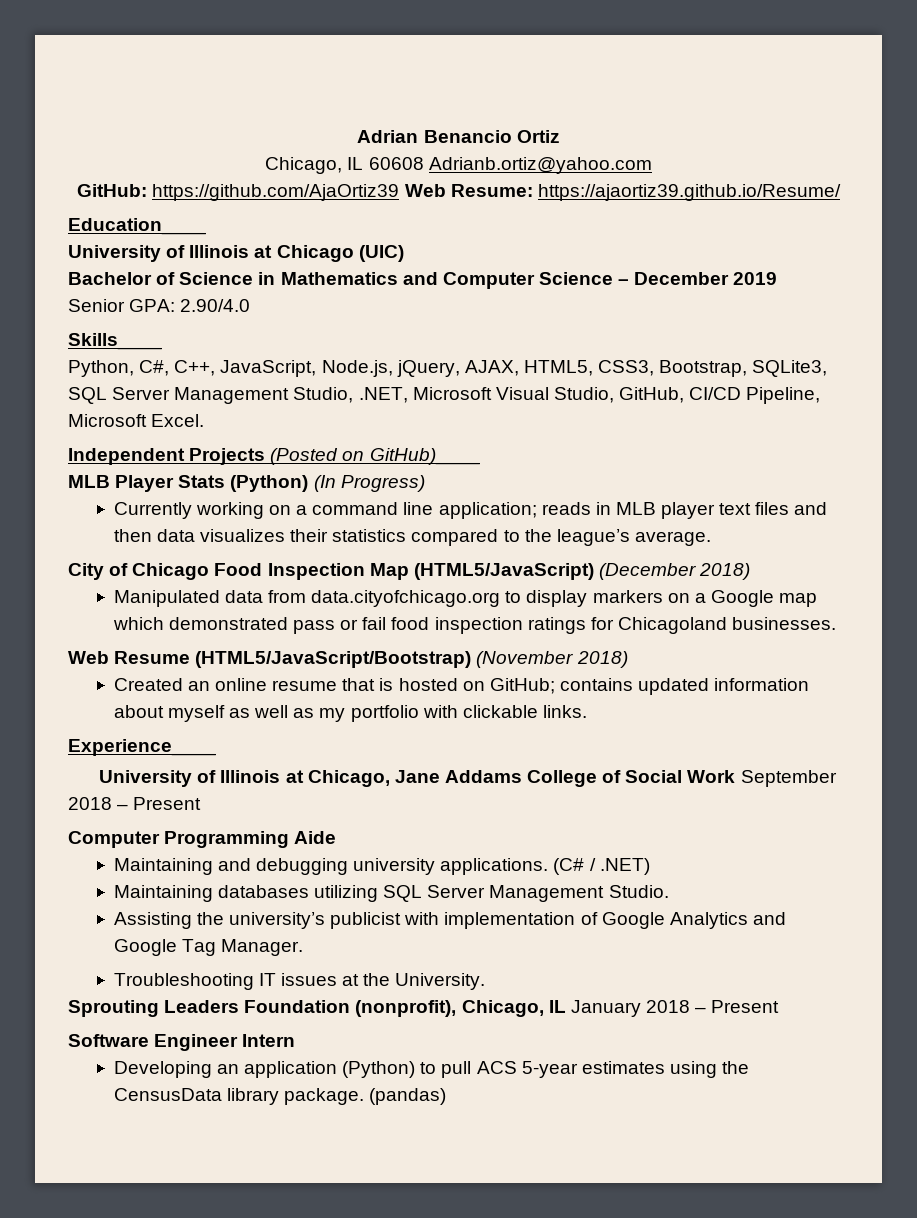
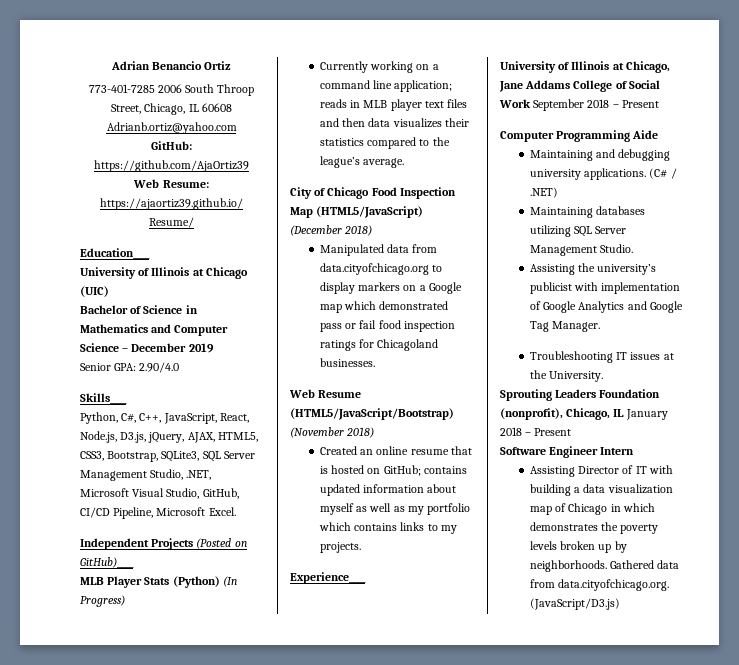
- Chicago, IL 60608 Adrianb.ortiz@yahoo.com
+ 773-401-7285 2006 South Throop Street, Chicago, IL 60608 Adrianb.ortiz@yahoo.com
- Python, C#, C++, JavaScript, Node.js, jQuery, AJAX, HTML5, CSS3, Bootstrap, SQLite3, SQL Server Management Studio, .NET, Microsoft Visual Studio, GitHub, CI/CD Pipeline, Microsoft Excel.
+ Python, C#, C++, JavaScript, React, Node.js, D3.js, jQuery, AJAX, HTML5, CSS3, Bootstrap, SQLite3, SQL Server Management Studio, .NET, Microsoft Visual Studio, GitHub, CI/CD Pipeline, Microsoft Excel.
- Created an online resume that is hosted on GitHub; contains updated information about myself as well as my portfolio with clickable links.
+ Created an online resume that is hosted on GitHub; contains updated information about myself as well as my portfolio which contains links to my projects.
- Developing an application (Python) to pull ACS 5-year estimates using the CensusData library package. (pandas)
+ Assisting Director of IT with building a data visualization map of Chicago in which demonstrates the poverty levels broken up by neighborhoods. Gathered data from data.cityofchicago.org. (JavaScript/D3.js)

